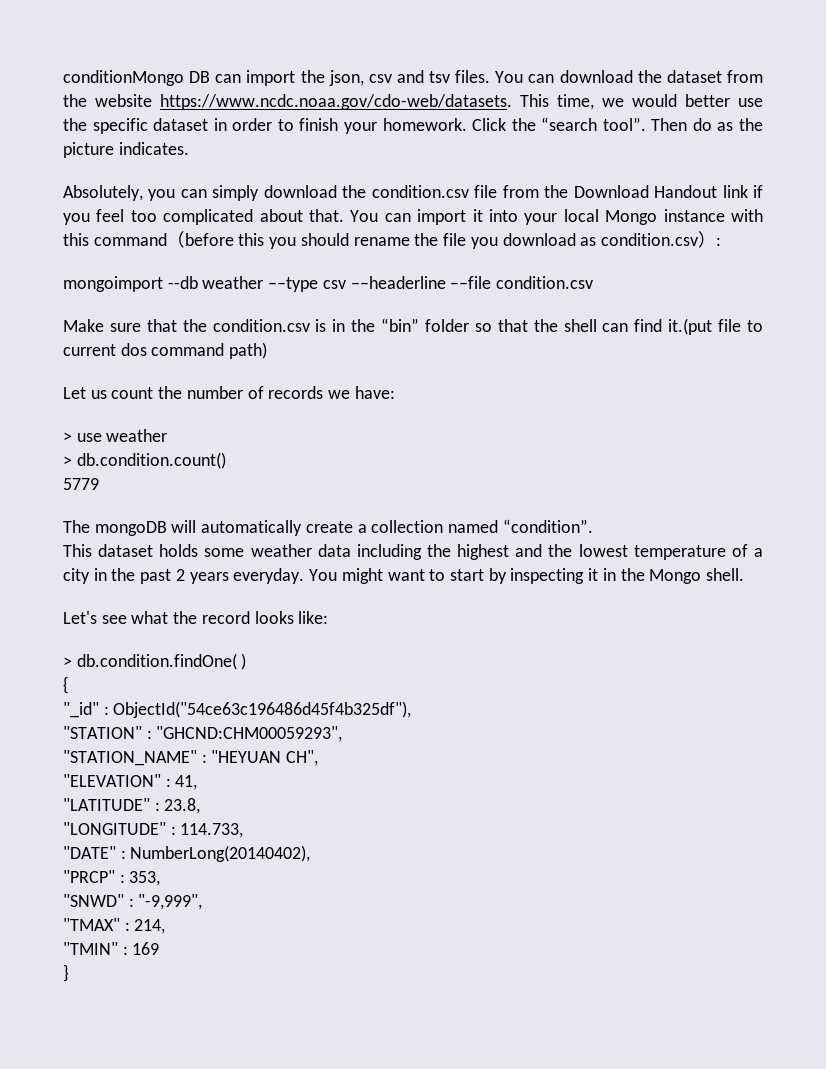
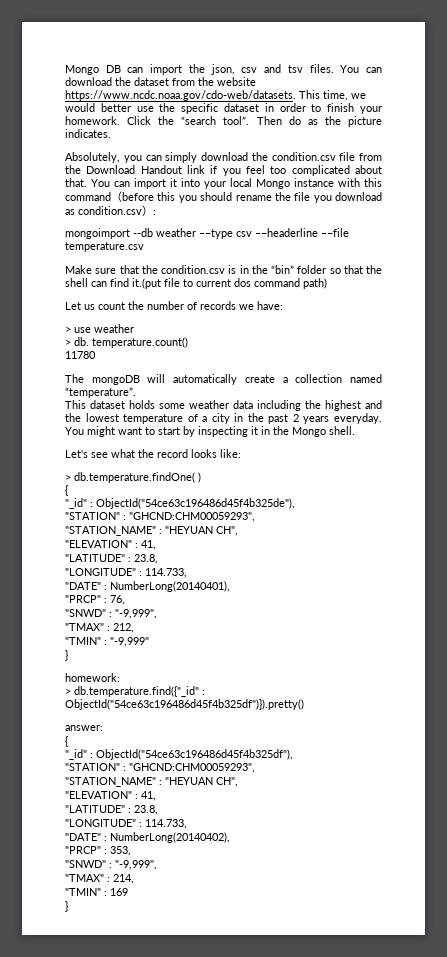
- conditionMongo DB can import the json, csv and tsv files.
+ Mongo DB can import the json, csv and tsv files.
- mongoimport --db weather ––type csv ––headerline ––file condition.csv
+ mongoimport --db weather ––type csv ––headerline ––file temperature.csv
- > db.condition.count()
- 5779
+ > db. temperature.count()
+ 11780
- The mongoDB will automatically create a collection named “condition”.
+ The mongoDB will automatically create a collection named “temperature”.
- > db.condition.findOne( )
+ > db.temperature.findOne( )
+ "_id" : ObjectId("54ce63c196486d45f4b325de"),
+ "STATION" : "GHCND:CHM00059293",
+ "STATION_NAME" : "HEYUAN CH",
+ "ELEVATION" : 41,
+ "LATITUDE" : 23.8,
+ "LONGITUDE" : 114.733,
+ "DATE" : NumberLong(20140401),
+ "PRCP" : 76,
+ "SNWD" : "-9,999",
+ "TMAX" : 212,
+ "TMIN" : "-9,999"
+ }
+ homework:
+ > db.temperature.find({"_id" : ObjectId("54ce63c196486d45f4b325df")}).pretty()
+ answer:
+ {

